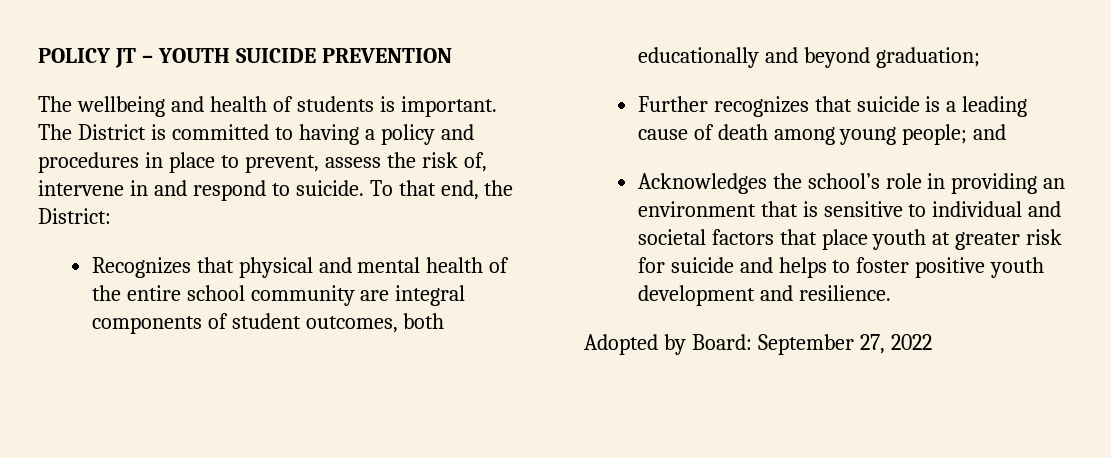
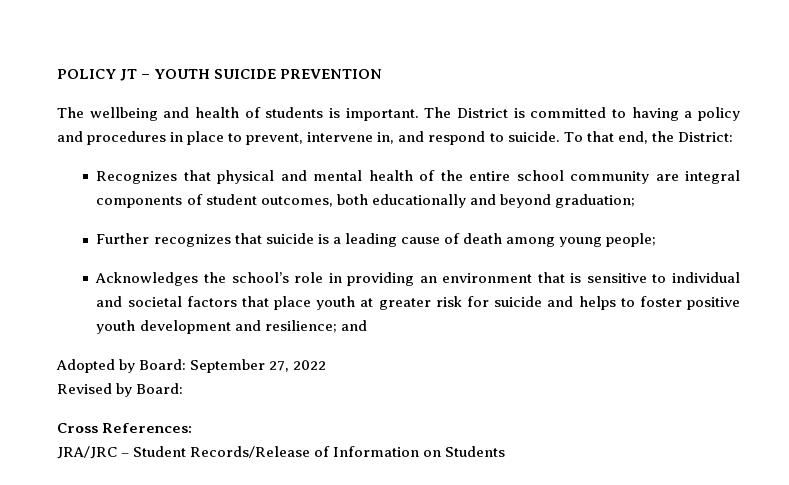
- The District is committed to having a policy and procedures in place to prevent, assess the risk of, intervene in and respond to suicide.
+ The District is committed to having a policy and procedures in place to prevent, intervene in, and respond to suicide.
- Further recognizes that suicide is a leading cause of death among young people; and
+ Further recognizes that suicide is a leading cause of death among young people;
- Acknowledges the school’s role in providing an environment that is sensitive to individual and societal factors that place youth at greater risk for suicide and helps to foster positive youth development and resilience.
+ Acknowledges the school’s role in providing an environment that is sensitive to individual and societal factors that place youth at greater risk for suicide and helps to foster positive youth development and resilience; and
+ Revised by Board:
+ Cross References:
+ JRA/JRC – Student Records/Release of Information on Students

